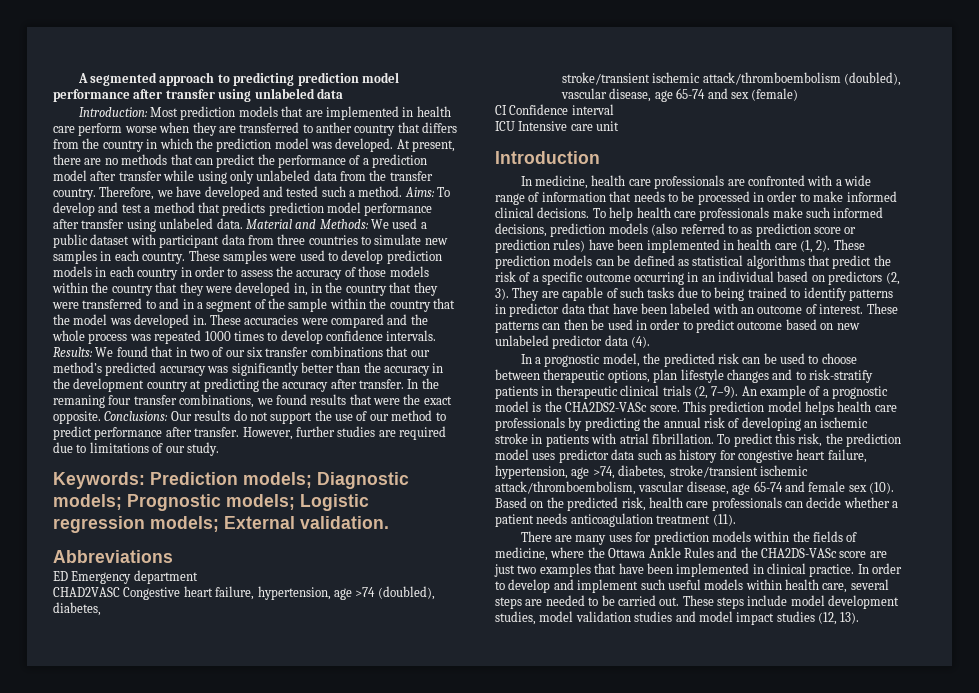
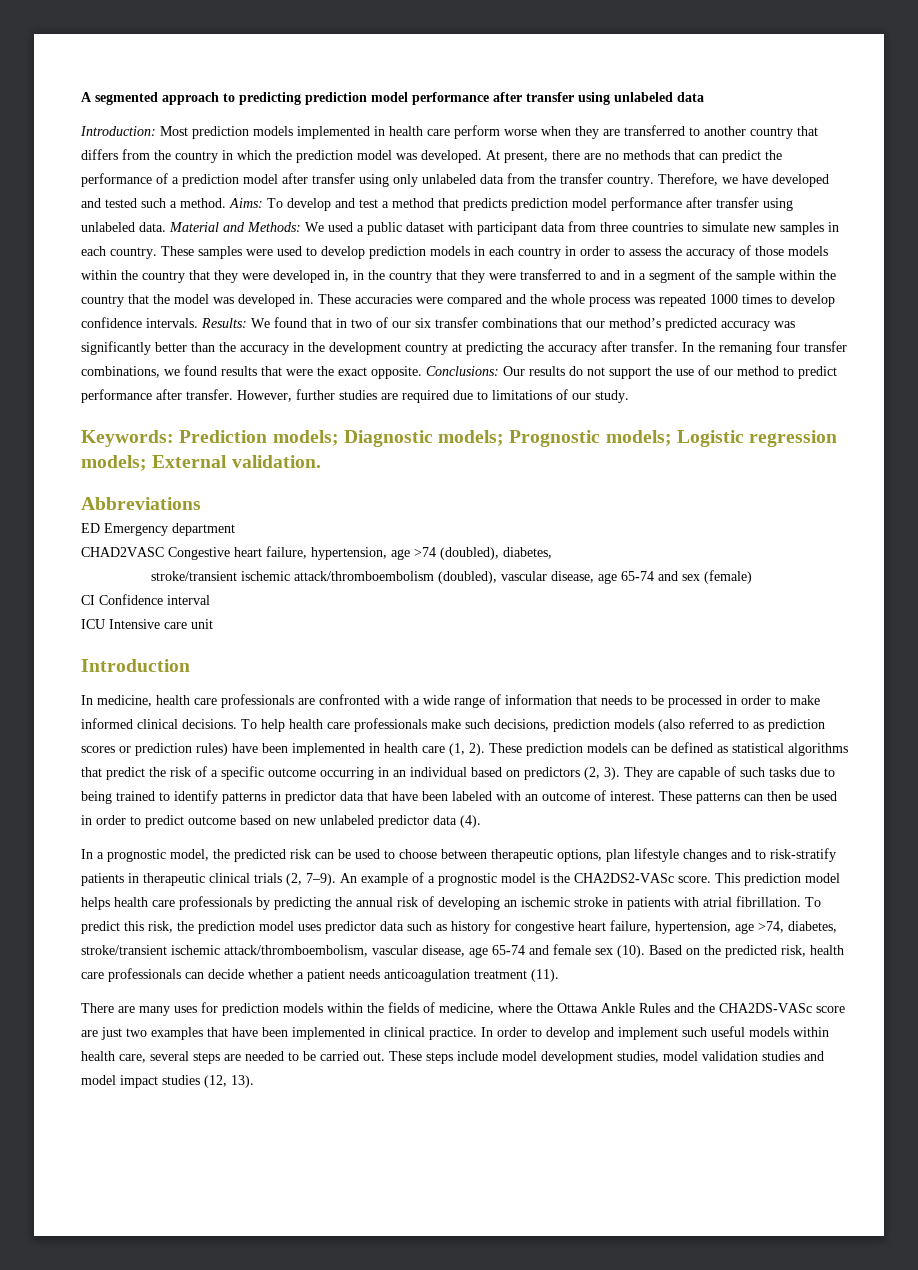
- Introduction: Most prediction models that are implemented in health care perform worse when they are transferred to anther country that differs from the country in which the prediction model was developed.
+ Introduction: Most prediction models implemented in health care perform worse when they are transferred to another country that differs from the country in which the prediction model was developed.
- At present, there are no methods that can predict the performance of a prediction model after transfer while using only unlabeled data from the transfer country.
+ At present, there are no methods that can predict the performance of a prediction model after transfer using only unlabeled data from the transfer country.
- To help health care professionals make such informed decisions, prediction models (also referred to as prediction score or prediction rules) have been implemented in health care (1, 2).
+ To help health care professionals make such decisions, prediction models (also referred to as prediction scores or prediction rules) have been implemented in health care (1, 2).

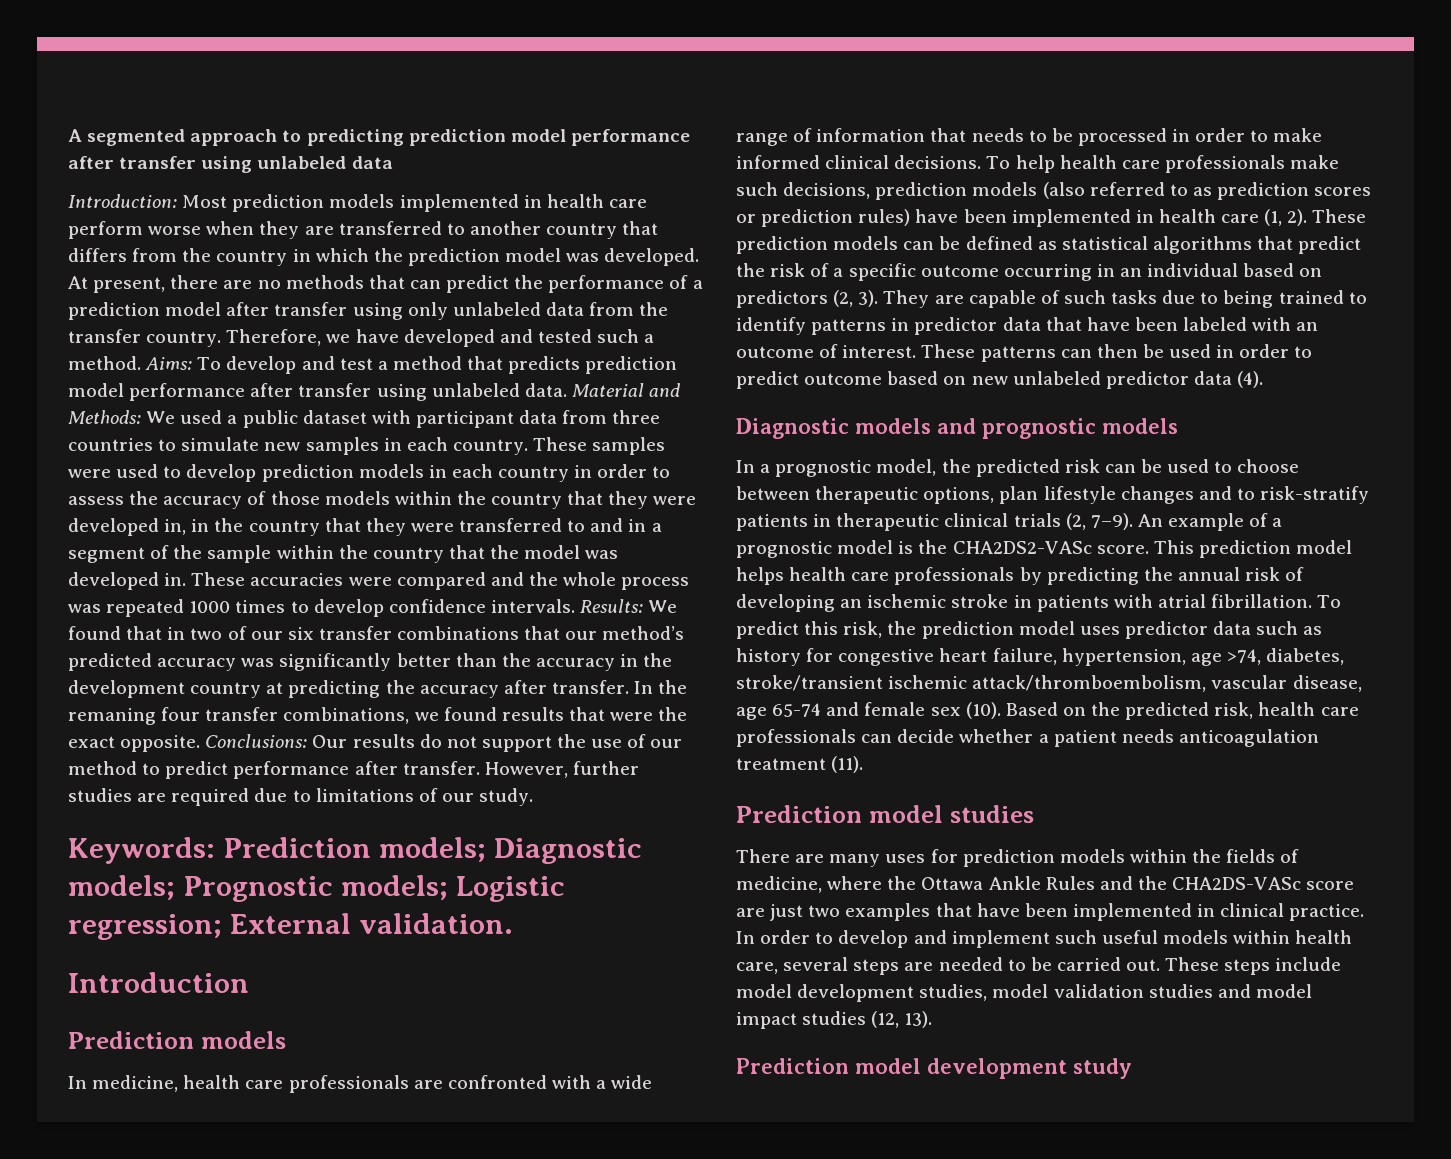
- Keywords: Prediction models; Diagnostic models; Prognostic models; Logistic regression models; External validation.
+ Keywords: Prediction models; Diagnostic models; Prognostic models; Logistic regression; External validation.
- Abbreviations
- ED Emergency department
- CHAD2VASC Congestive heart failure, hypertension, age >74 (doubled), diabetes,
- stroke/transient ischemic attack/thromboembolism (doubled), vascular disease, age 65-74 and sex (female)
- CI Confidence interval
- ICU Intensive care unit
  Introduction
+ Prediction models
+ Diagnostic models and prognostic models
+ Prediction model studies
+ Prediction model development study

